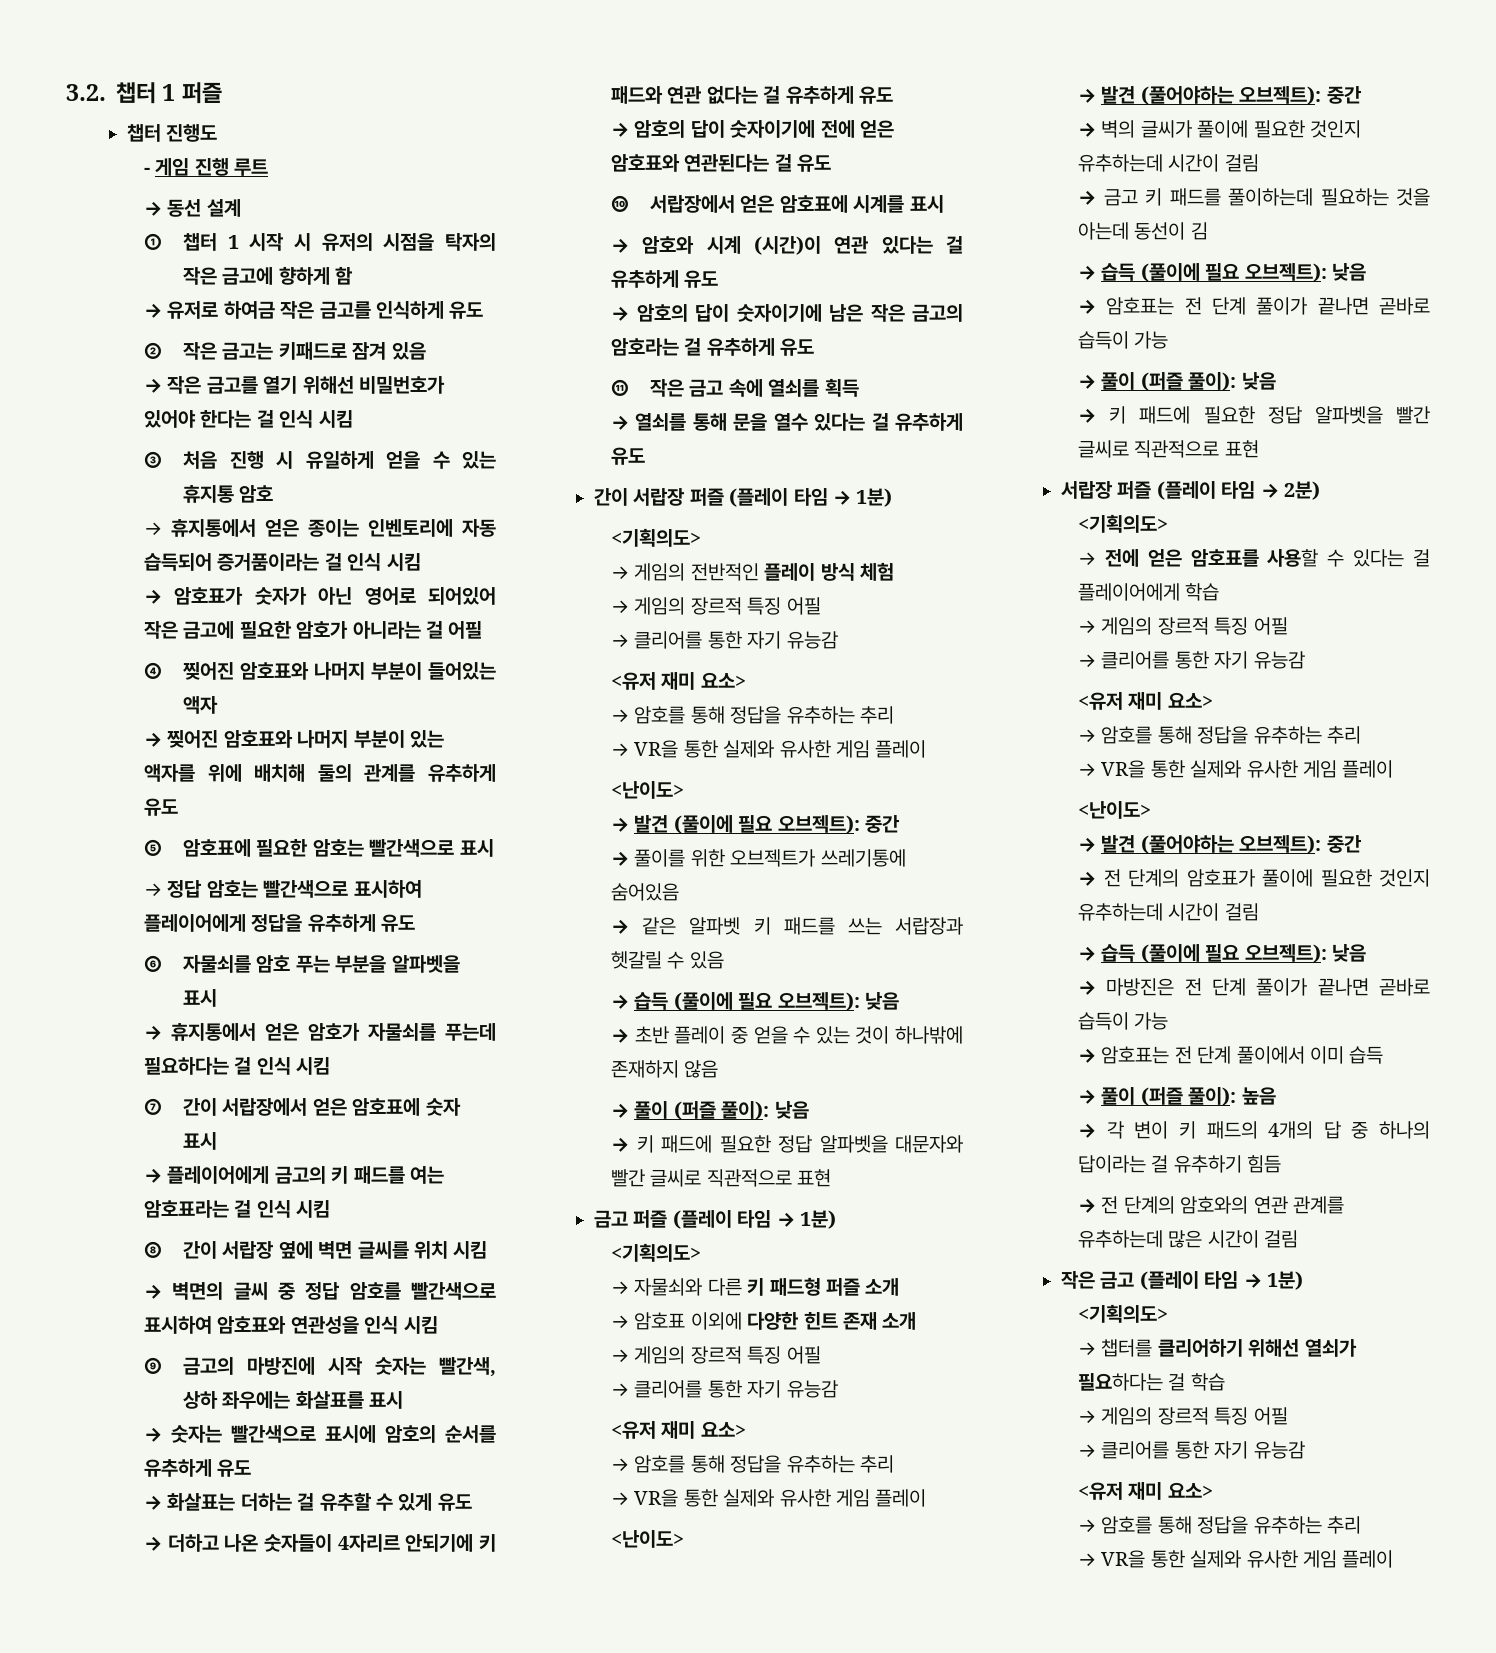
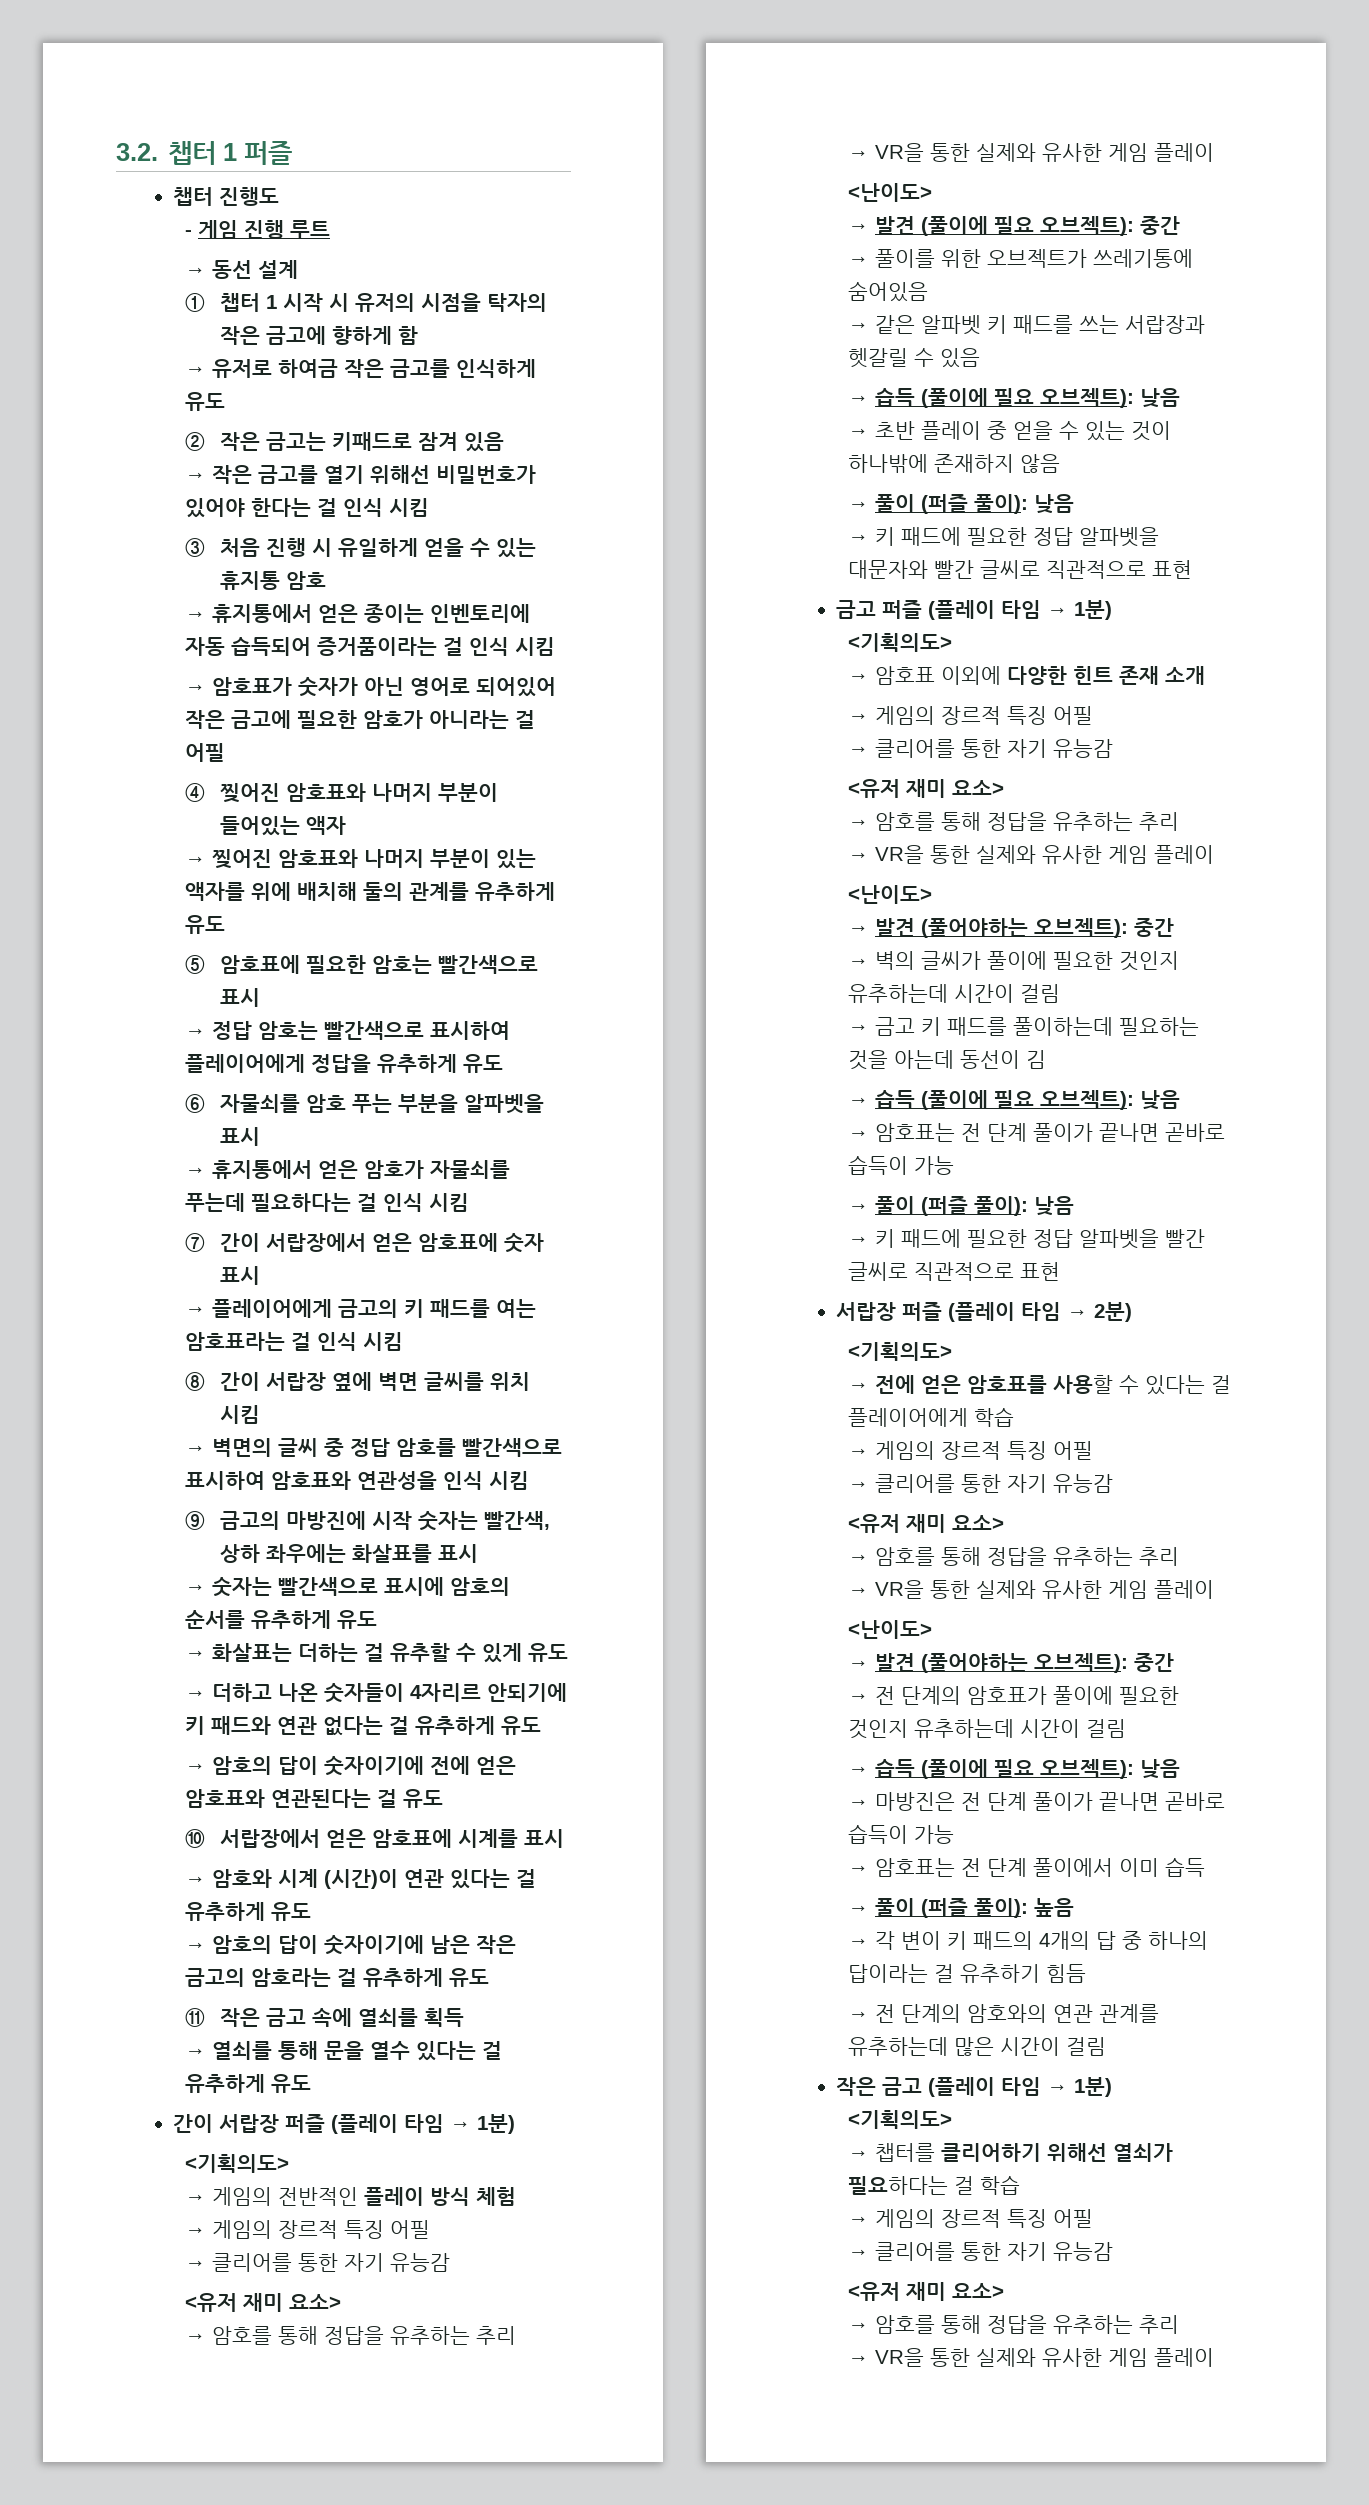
- → 자물쇠와 다른 키 패드형 퍼즐 소개

